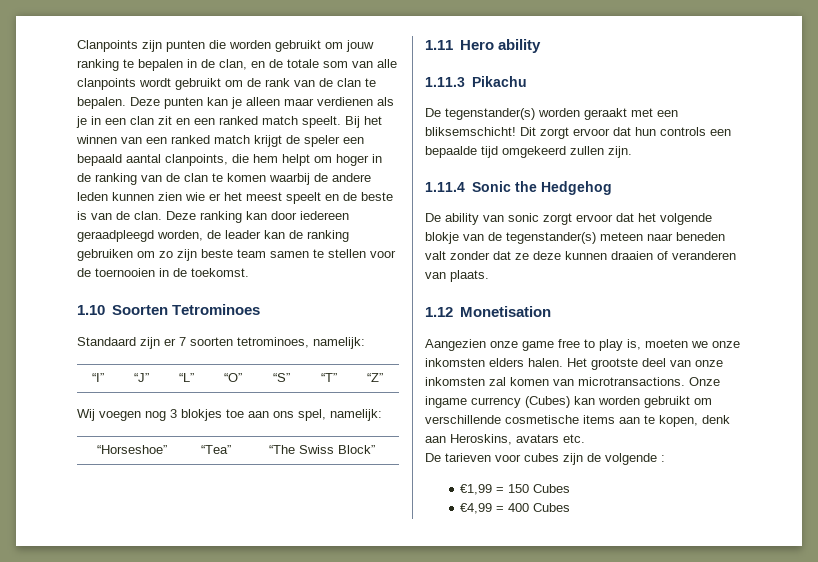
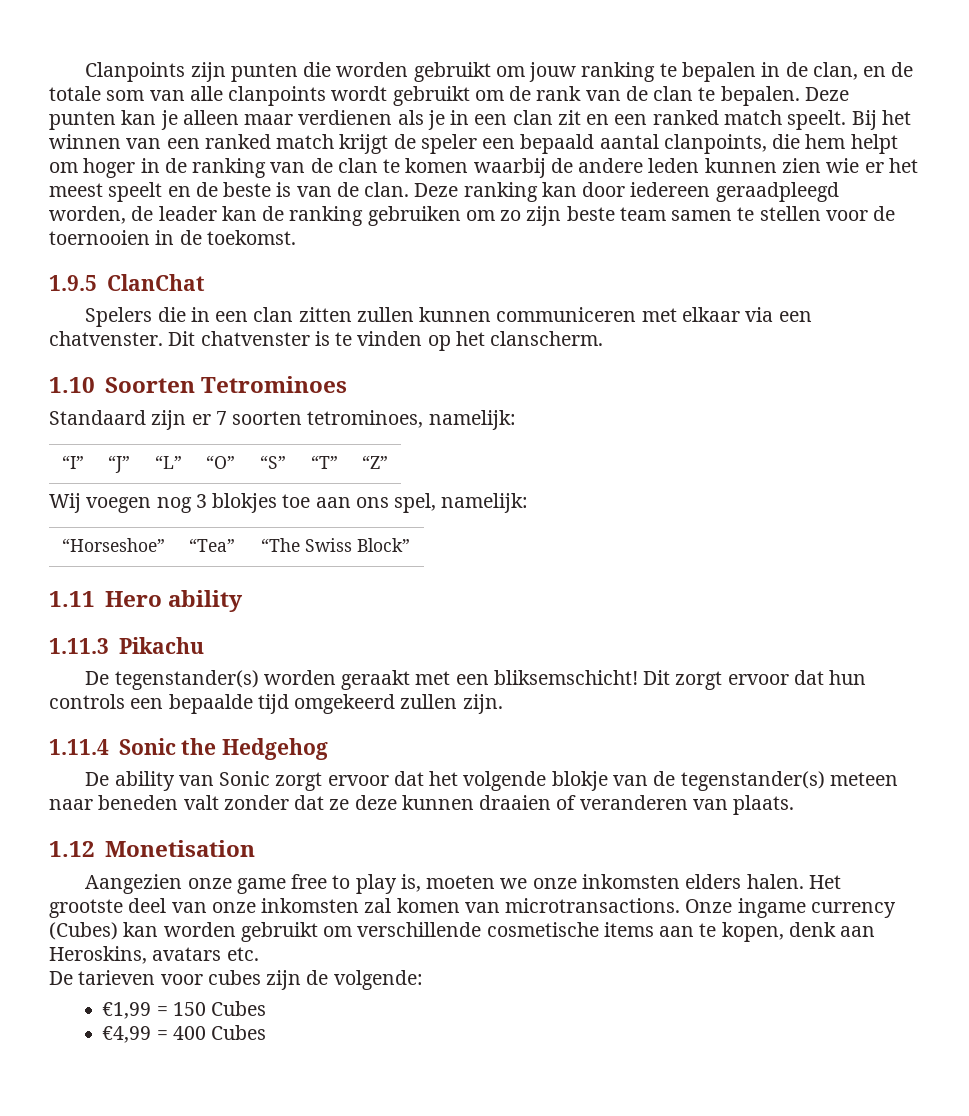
+ 1.9.5 ClanChat
+ Spelers die in een clan zitten zullen kunnen communiceren met elkaar via een chatvenster. Dit chatvenster is te vinden op het clanscherm.
- De ability van sonic zorgt ervoor dat het volgende blokje van de tegenstander(s) meteen naar beneden valt zonder dat ze deze kunnen draaien of veranderen van plaats.
+ De ability van Sonic zorgt ervoor dat het volgende blokje van de tegenstander(s) meteen naar beneden valt zonder dat ze deze kunnen draaien of veranderen van plaats.
- De tarieven voor cubes zijn de volgende :
+ De tarieven voor cubes zijn de volgende:

